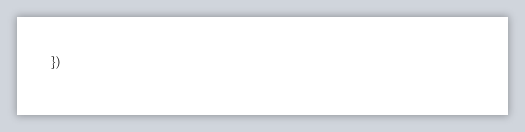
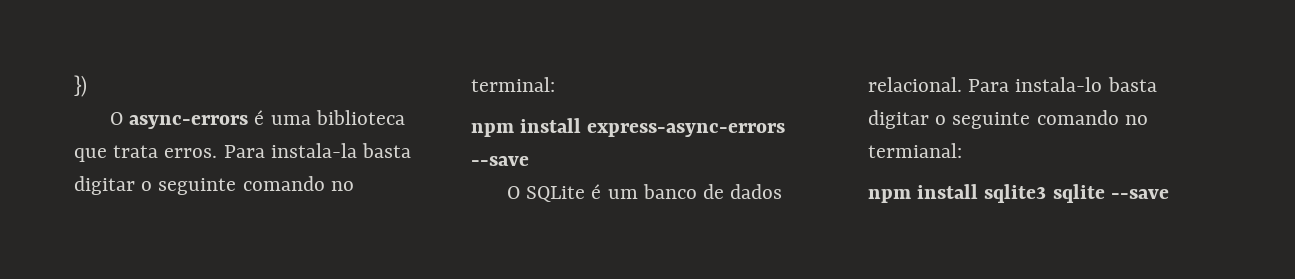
+ O async-errors é uma biblioteca que trata erros. Para instala-la basta digitar o seguinte comando no terminal:
+ npm install express-async-errors --save
+ O SQLite é um banco de dados relacional. Para instala-lo basta digitar o seguinte comando no termianal:
+ npm install sqlite3 sqlite --save

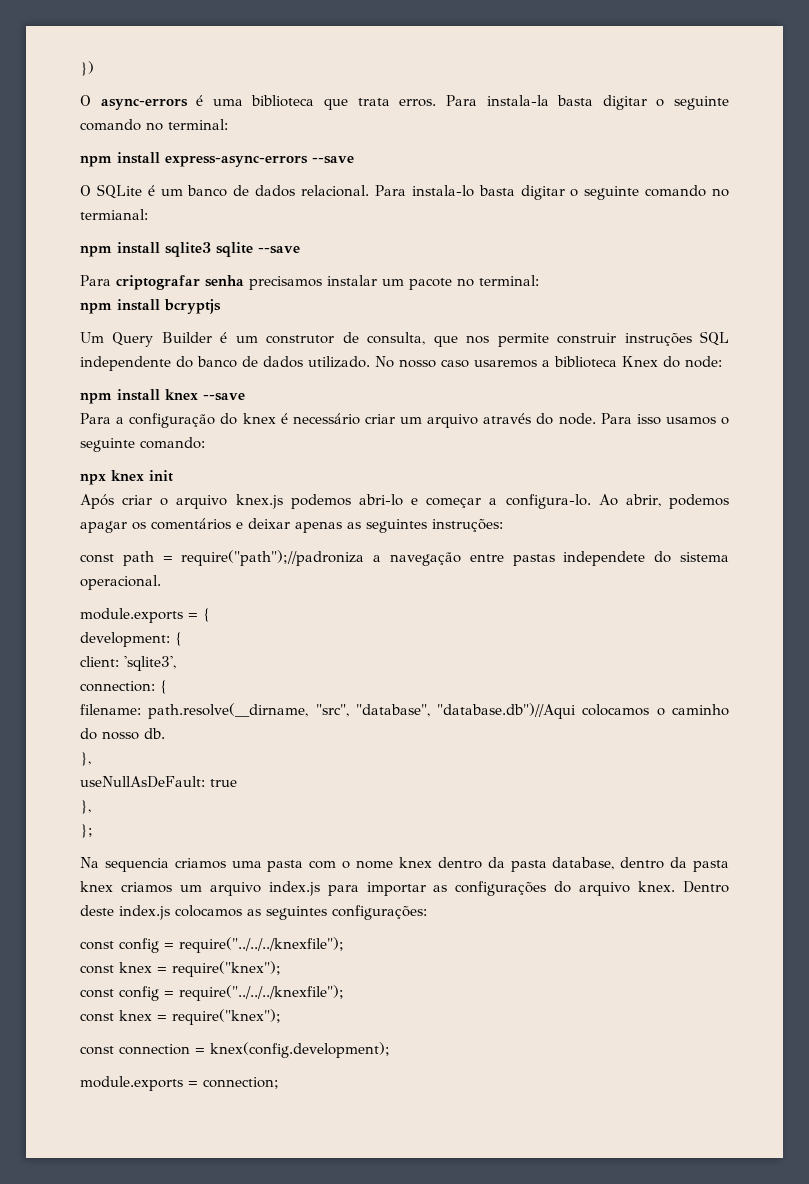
+ Para criptografar senha precisamos instalar um pacote no terminal:
+ npm install bcryptjs
+ Um Query Builder é um construtor de consulta, que nos permite construir instruções SQL independente do banco de dados utilizado. No nosso caso usaremos a biblioteca Knex do node:
+ npm install knex --save
+ Para a configuração do knex é necessário criar um arquivo através do node. Para isso usamos o seguinte comando:
+ npx knex init
+ Após criar o arquivo knex.js podemos abri-lo e começar a configura-lo. Ao abrir, podemos apagar os comentários e deixar apenas as seguintes instruções:
+ const path = require("path");//padroniza a navegação entre pastas independete do sistema operacional.
+ module.exports = {
+ development: {
+ client: 'sqlite3',
+ connection: {
+ filename: path.resolve(__dirname, "src", "database", "database.db")//Aqui colocamos o caminho do nosso db.
+ },
+ useNullAsDeFault: true
+ },
+ };
+ Na sequencia criamos uma pasta com o nome knex dentro da pasta database, dentro da pasta knex criamos um arquivo index.js para importar as configurações do arquivo knex. Dentro deste index.js colocamos as seguintes configurações:
+ const config = require("../../../knexfile");
+ const knex = require("knex");
+ const config = require("../../../knexfile");
+ const knex = require("knex");
+ const connection = knex(config.development);
+ module.exports = connection;

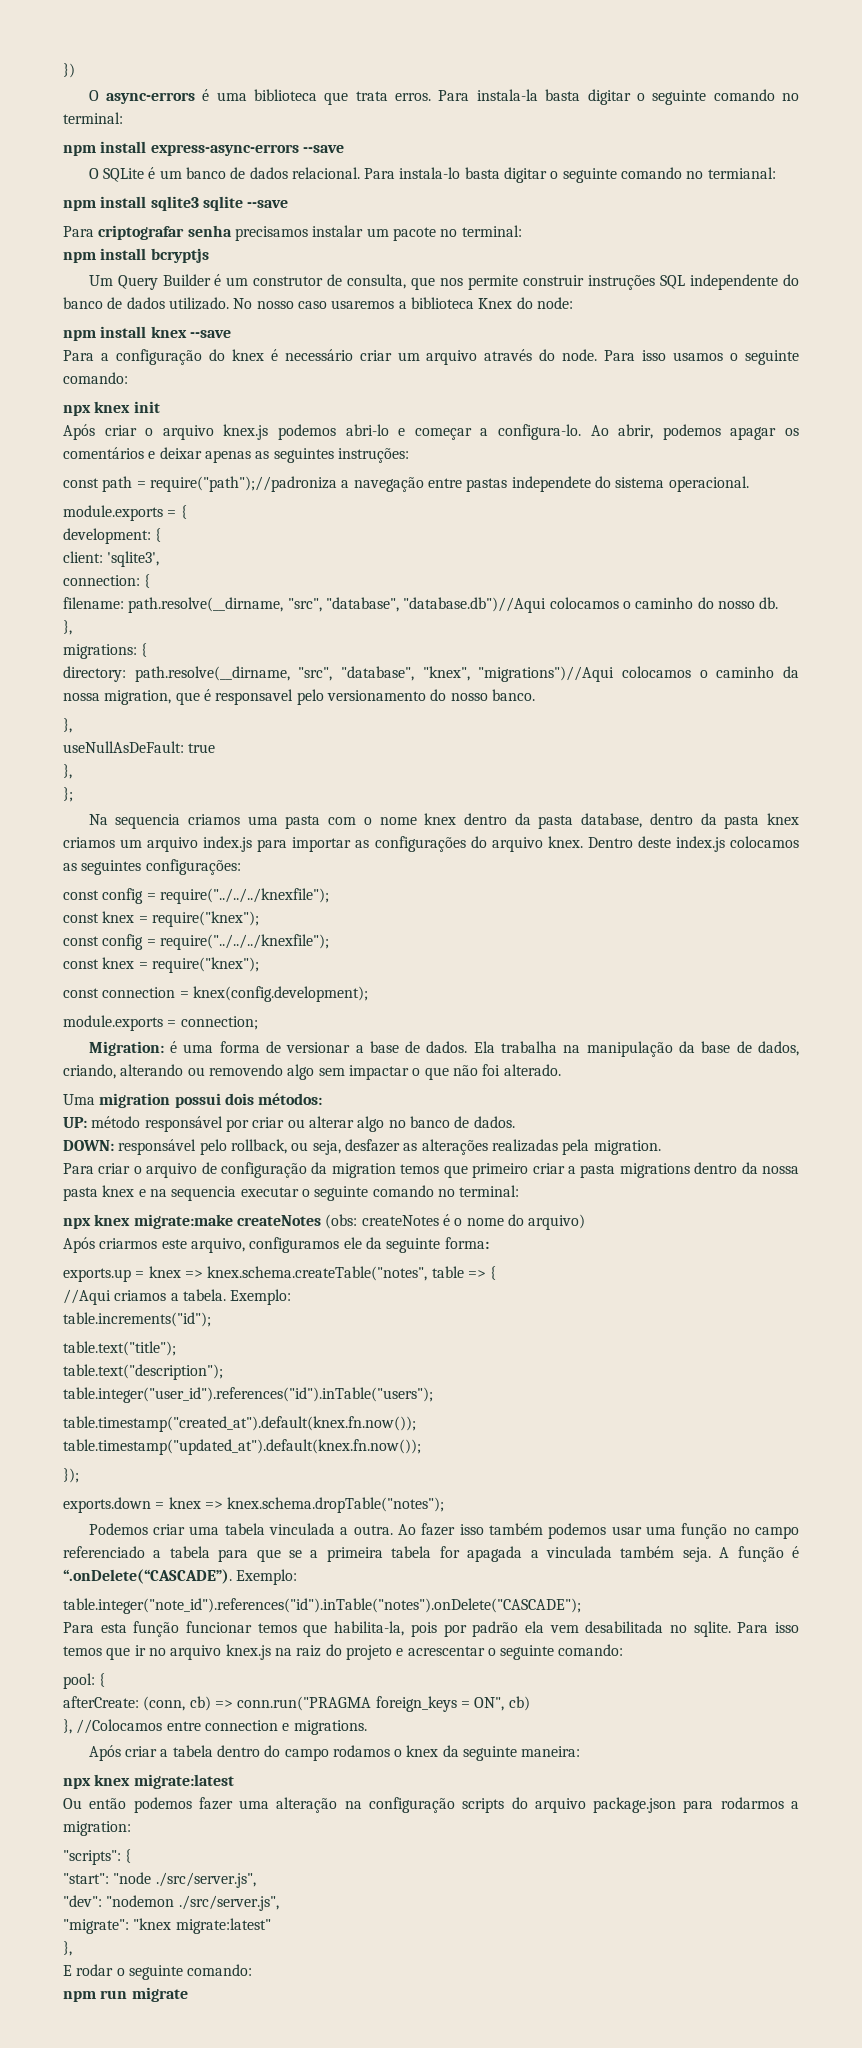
+ migrations: {
+ directory: path.resolve(__dirname, "src", "database", "knex", "migrations")//Aqui colocamos o caminho da nossa migration, que é responsavel pelo versionamento do nosso banco.
+ },
+ Migration: é uma forma de versionar a base de dados. Ela trabalha na manipulação da base de dados, criando, alterando ou removendo algo sem impactar o que não foi alterado.
+ Uma migration possui dois métodos:
+ UP: método responsável por criar ou alterar algo no banco de dados.
+ DOWN: responsável pelo rollback, ou seja, desfazer as alterações realizadas pela migration.
+ Para criar o arquivo de configuração da migration temos que primeiro criar a pasta migrations dentro da nossa pasta knex e na sequencia executar o seguinte comando no terminal:
+ npx knex migrate:make createNotes (obs: createNotes é o nome do arquivo)
+ Após criarmos este arquivo, configuramos ele da seguinte forma:
+ exports.up = knex => knex.schema.createTable("notes", table => {
+ //Aqui criamos a tabela. Exemplo:
+ table.increments("id");
+ table.text("title");
+ table.text("description");
+ table.integer("user_id").references("id").inTable("users");
+ table.timestamp("created_at").default(knex.fn.now());
+ table.timestamp("updated_at").default(knex.fn.now());
+ });
+ exports.down = knex => knex.schema.dropTable("notes");
+ Podemos criar uma tabela vinculada a outra. Ao fazer isso também podemos usar uma função no campo referenciado a tabela para que se a primeira tabela for apagada a vinculada também seja. A função é “.onDelete(“CASCADE”). Exemplo:
+ table.integer("note_id").references("id").inTable("notes").onDelete("CASCADE");
+ Para esta função funcionar temos que habilita-la, pois por padrão ela vem desabilitada no sqlite. Para isso temos que ir no arquivo knex.js na raiz do projeto e acrescentar o seguinte comando:
+ pool: {
+ afterCreate: (conn, cb) => conn.run("PRAGMA foreign_keys = ON", cb)
+ }, //Colocamos entre connection e migrations.
+ Após criar a tabela dentro do campo rodamos o knex da seguinte maneira:
+ npx knex migrate:latest
+ Ou então podemos fazer uma alteração na configuração scripts do arquivo package.json para rodarmos a migration:
+ "scripts": {
+ "start": "node ./src/server.js",
+ "dev": "nodemon ./src/server.js",
+ "migrate": "knex migrate:latest"
+ },
+ E rodar o seguinte comando:
+ npm run migrate

